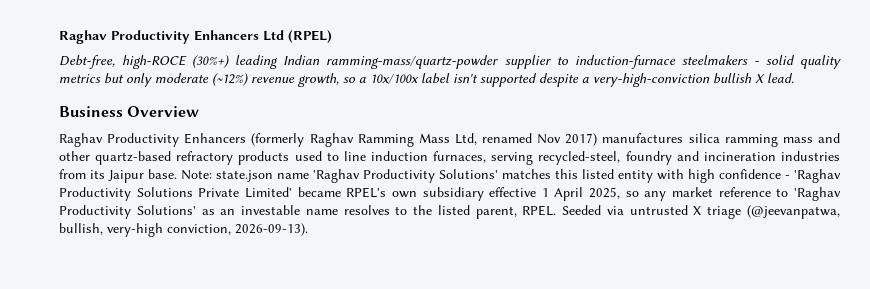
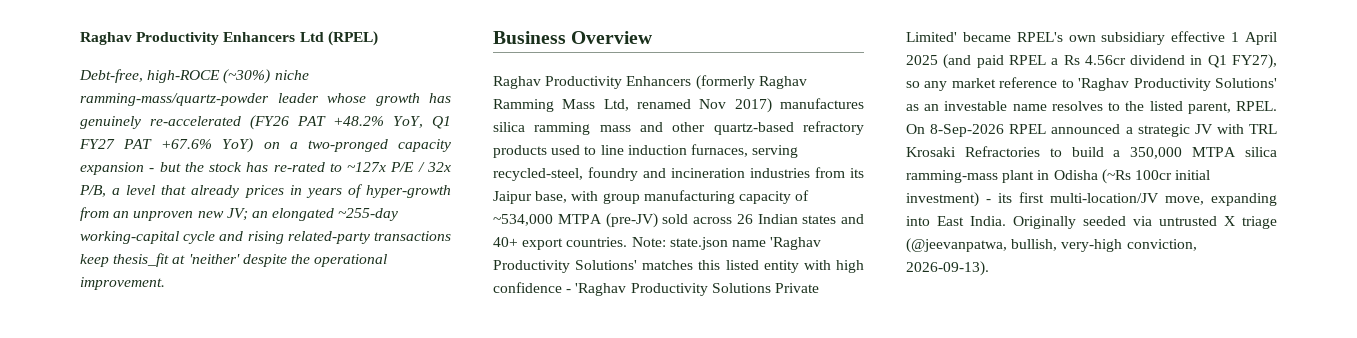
- Debt-free, high-ROCE (30%+) leading Indian ramming-mass/quartz-powder supplier to induction-furnace steelmakers - solid quality metrics but only moderate (~12%) revenue growth, so a 10x/100x label isn't supported despite a very-high-conviction bullish X lead.
+ Debt-free, high-ROCE (~30%) niche ramming-mass/quartz-powder leader whose growth has genuinely re-accelerated (FY26 PAT +48.2% YoY, Q1 FY27 PAT +67.6% YoY) on a two-pronged capacity expansion - but the stock has re-rated to ~127x P/E / 32x P/B, a level that already prices in years of hyper-growth from an unproven new JV; an elongated ~255-day working-capital cycle and rising related-party transactions keep thesis_fit at 'neither' despite the operational improvement.
- Raghav Productivity Enhancers (formerly Raghav Ramming Mass Ltd, renamed Nov 2017) manufactures silica ramming mass and other quartz-based refractory products used to line induction furnaces, serving recycled-steel, foundry and incineration industries from its Jaipur base.
+ Raghav Productivity Enhancers (formerly Raghav Ramming Mass Ltd, renamed Nov 2017) manufactures silica ramming mass and other quartz-based refractory products used to line induction furnaces, serving recycled-steel, foundry and incineration industries from its Jaipur base, with group manufacturing capacity of ~534,000 MTPA (pre-JV) sold across 26 Indian states and 40+ export countries.
- Note: state.json name 'Raghav Productivity Solutions' matches this listed entity with high confidence - 'Raghav Productivity Solutions Private Limited' became RPEL's own subsidiary effective 1 April 2025, so any market reference to 'Raghav Productivity Solutions' as an investable name resolves to the listed parent, RPEL.
+ Note: state.json name 'Raghav Productivity Solutions' matches this listed entity with high confidence - 'Raghav Productivity Solutions Private Limited' became RPEL's own subsidiary effective 1 April 2025 (and paid RPEL a Rs 4.56cr dividend in Q1 FY27), so any market reference to 'Raghav Productivity Solutions' as an investable name resolves to the listed parent, RPEL.
- Seeded via untrusted X triage (@jeevanpatwa, bullish, very-high conviction, 2026-09-13).
+ On 8-Sep-2026 RPEL announced a strategic JV with TRL Krosaki Refractories to build a 350,000 MTPA silica ramming-mass plant in Odisha (~Rs 100cr initial investment) - its first multi-location/JV move, expanding into East India. Originally seeded via untrusted X triage (@jeevanpatwa, bullish, very-high conviction, 2026-09-13).

